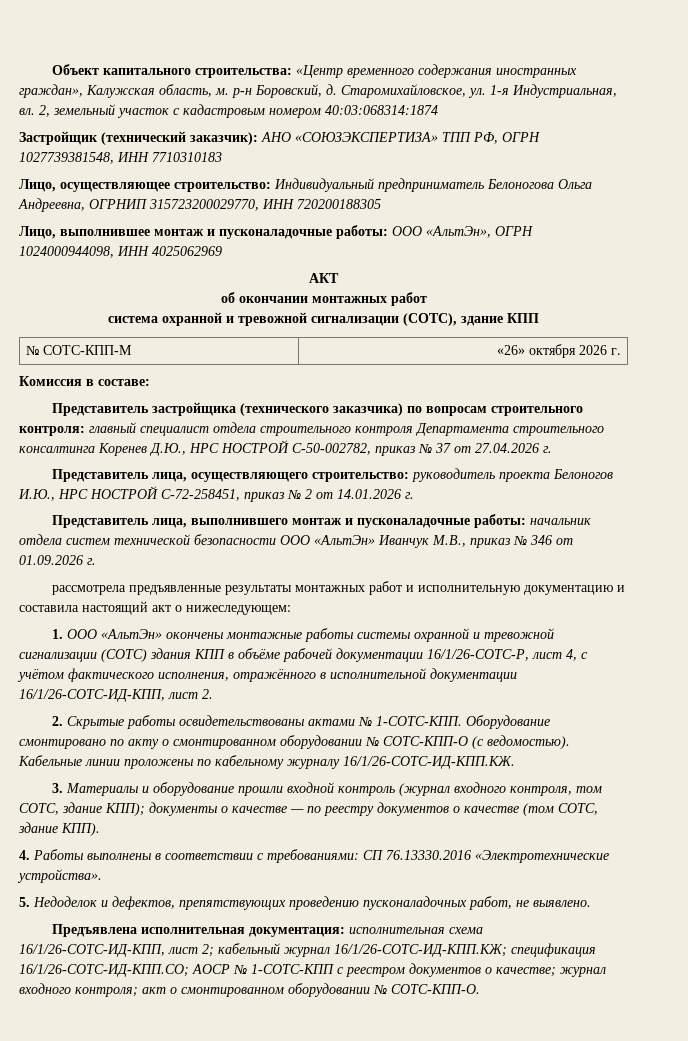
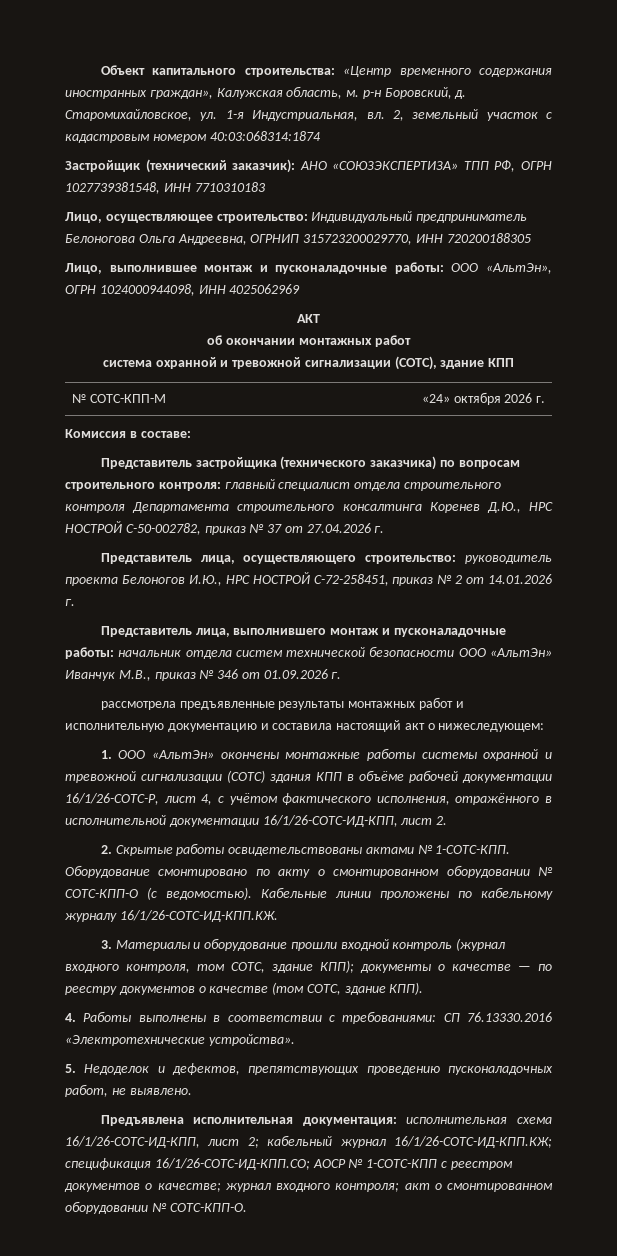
- № СОТС-КПП-М | «26» октября 2026 г.
+ № СОТС-КПП-М | «24» октября 2026 г.

